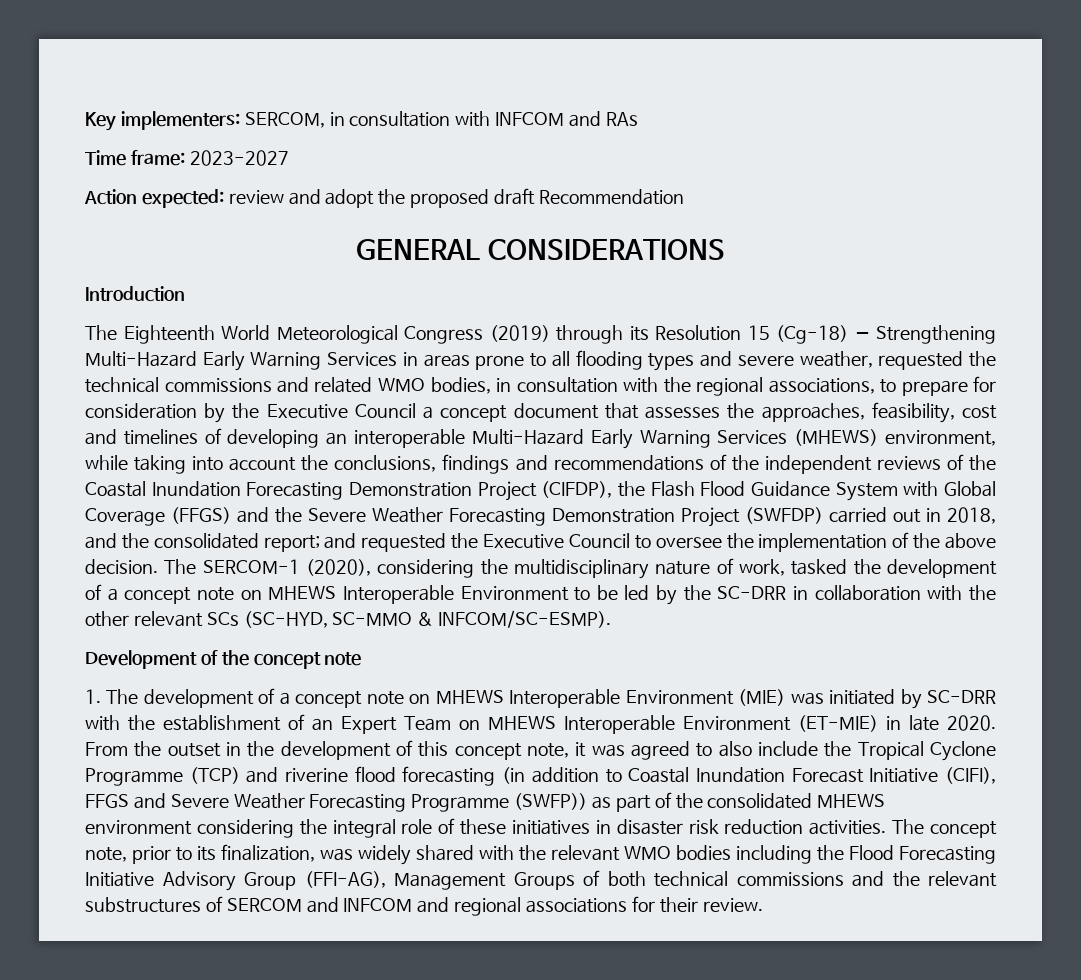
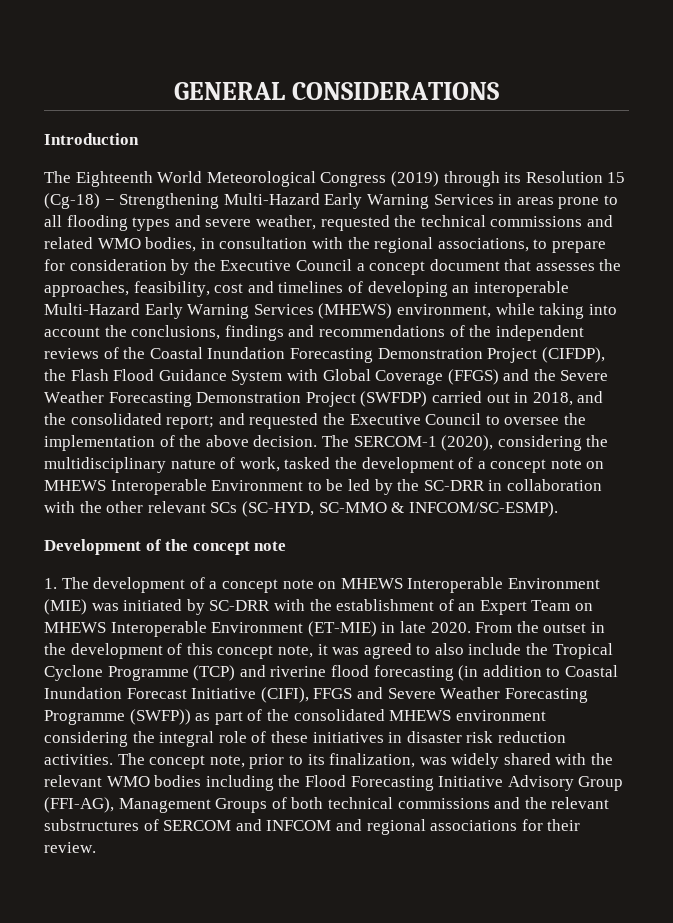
- Key implementers: SERCOM, in consultation with INFCOM and RAs
- Time frame: 2023-2027
- Action expected: review and adopt the proposed draft Recommendation

